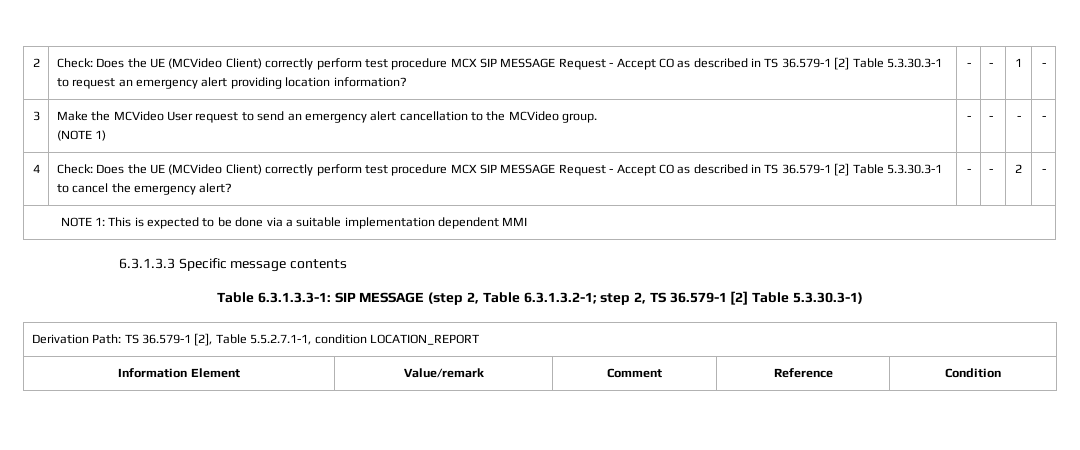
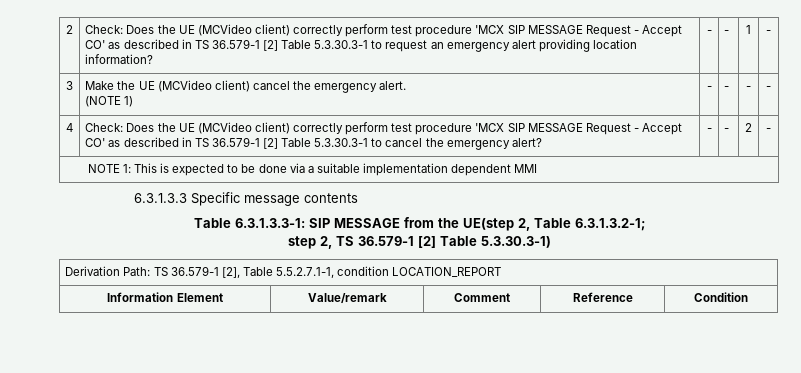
- 2 | Check: Does the UE (MCVideo Client) correctly perform test procedure MCX SIP MESSAGE Request - Accept CO as described in TS 36.579-1 [2] Table 5.3.30.3-1 to request an emergency alert providing location information? | - | - | 1 | -
+ 2 | Check: Does the UE (MCVideo client) correctly perform test procedure 'MCX SIP MESSAGE Request - Accept CO' as described in TS 36.579-1 [2] Table 5.3.30.3-1 to request an emergency alert providing location information? | - | - | 1 | -
- 3 | Make the MCVideo User request to send an emergency alert cancellation to the MCVideo group.
+ 3 | Make the UE (MCVideo client) cancel the emergency alert.
- 4 | Check: Does the UE (MCVideo Client) correctly perform test procedure MCX SIP MESSAGE Request - Accept CO as described in TS 36.579-1 [2] Table 5.3.30.3-1 to cancel the emergency alert? | - | - | 2 | -
+ 4 | Check: Does the UE (MCVideo client) correctly perform test procedure 'MCX SIP MESSAGE Request - Accept CO' as described in TS 36.579-1 [2] Table 5.3.30.3-1 to cancel the emergency alert? | - | - | 2 | -
- Table 6.3.1.3.3-1: SIP MESSAGE (step 2, Table 6.3.1.3.2-1; step 2, TS 36.579-1 [2] Table 5.3.30.3-1)
+ Table 6.3.1.3.3-1: SIP MESSAGE from the UE(step 2, Table 6.3.1.3.2-1;
+ step 2, TS 36.579-1 [2] Table 5.3.30.3-1)

